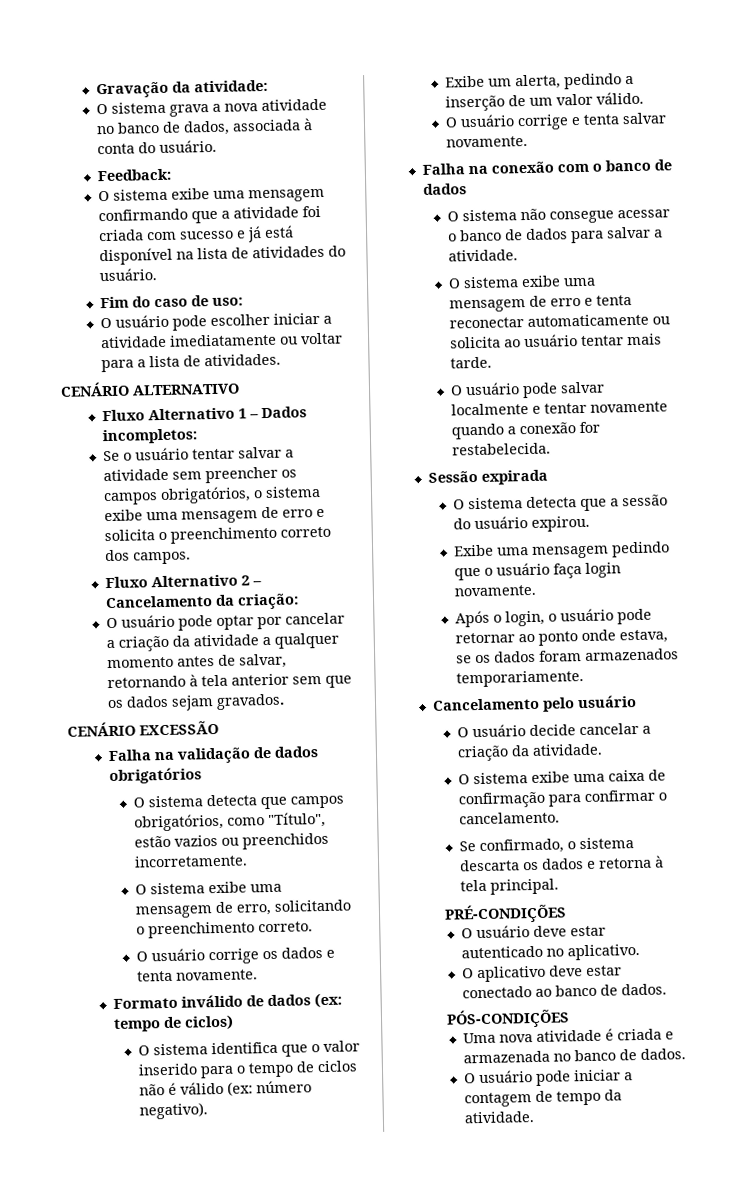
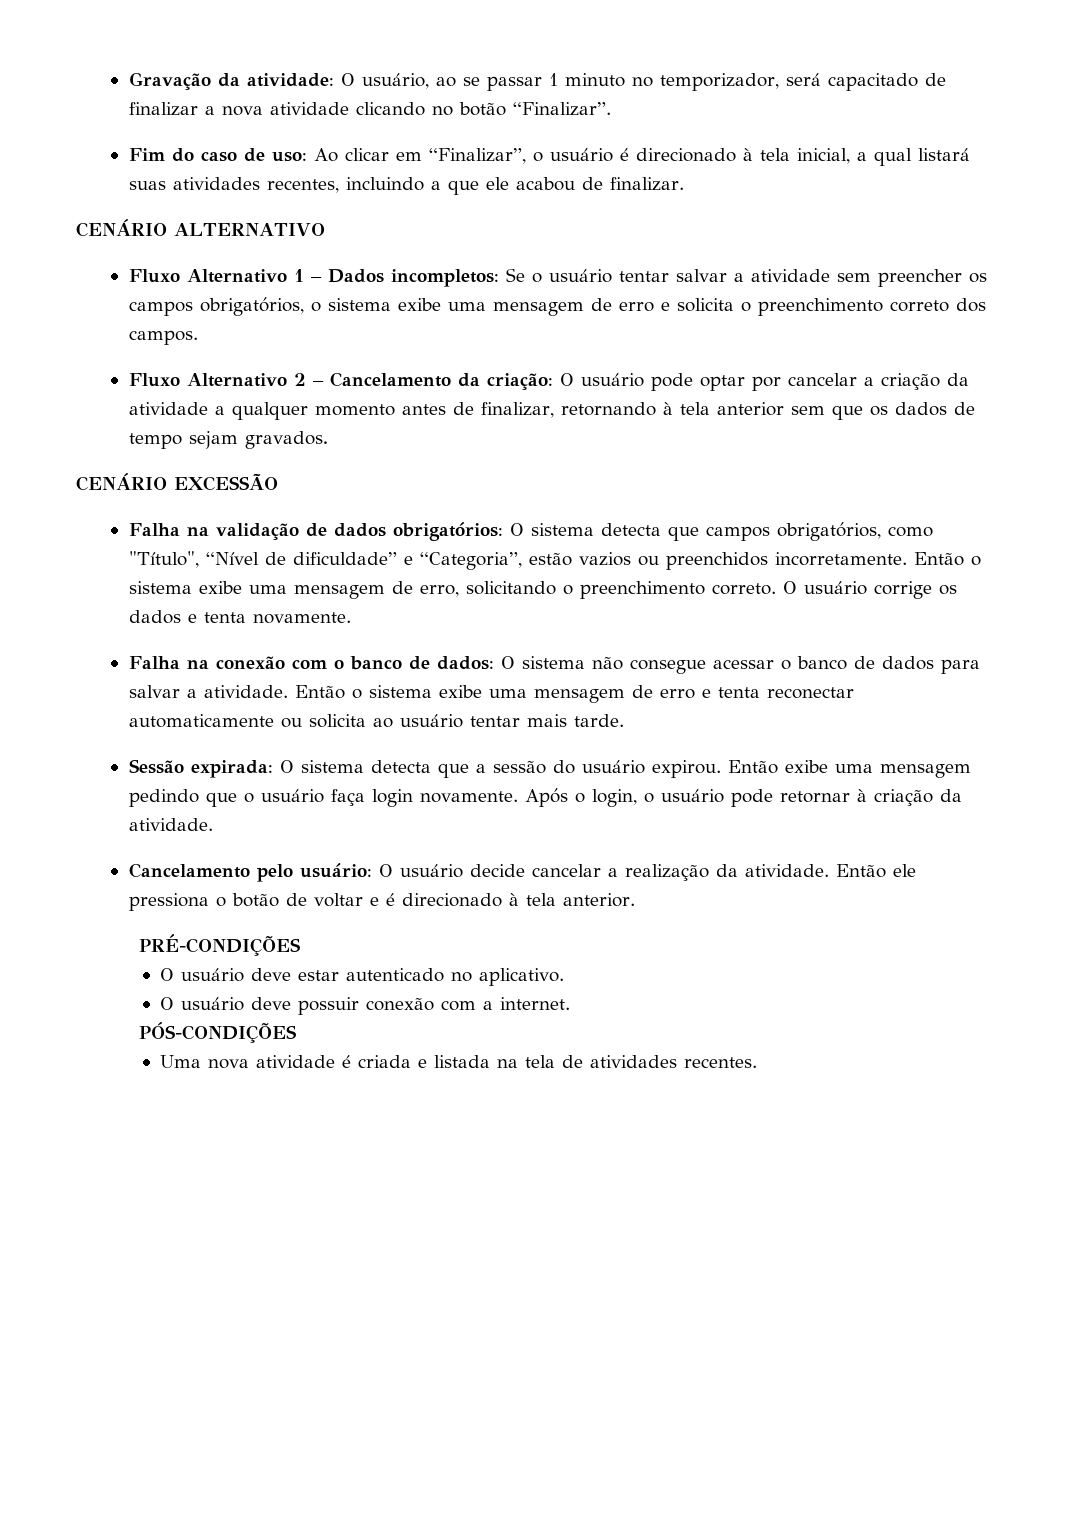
- Gravação da atividade:
- O sistema grava a nova atividade no banco de dados, associada à conta do usuário.
- Feedback:
- O sistema exibe uma mensagem confirmando que a atividade foi criada com sucesso e já está disponível na lista de atividades do usuário.
+ Gravação da atividade: O usuário, ao se passar 1 minuto no temporizador, será capacitado de finalizar a nova atividade clicando no botão “Finalizar”.
- Fim do caso de uso:
- O usuário pode escolher iniciar a atividade imediatamente ou voltar para a lista de atividades.
+ Fim do caso de uso: Ao clicar em “Finalizar”, o usuário é direcionado à tela inicial, a qual listará suas atividades recentes, incluindo a que ele acabou de finalizar.
- Fluxo Alternativo 1 – Dados incompletos:
- Se o usuário tentar salvar a atividade sem preencher os campos obrigatórios, o sistema exibe uma mensagem de erro e solicita o preenchimento correto dos campos.
+ Fluxo Alternativo 1 – Dados incompletos: Se o usuário tentar salvar a atividade sem preencher os campos obrigatórios, o sistema exibe uma mensagem de erro e solicita o preenchimento correto dos campos.
- Fluxo Alternativo 2 – Cancelamento da criação:
- O usuário pode optar por cancelar a criação da atividade a qualquer momento antes de salvar, retornando à tela anterior sem que os dados sejam gravados.
+ Fluxo Alternativo 2 – Cancelamento da criação: O usuário pode optar por cancelar a criação da atividade a qualquer momento antes de finalizar, retornando à tela anterior sem que os dados de tempo sejam gravados.
- Falha na validação de dados obrigatórios
- O sistema detecta que campos obrigatórios, como "Título", estão vazios ou preenchidos incorretamente.
- O sistema exibe uma mensagem de erro, solicitando o preenchimento correto.
- O usuário corrige os dados e tenta novamente.
+ Falha na validação de dados obrigatórios: O sistema detecta que campos obrigatórios, como "Título", “Nível de dificuldade” e “Categoria”, estão vazios ou preenchidos incorretamente. Então o sistema exibe uma mensagem de erro, solicitando o preenchimento correto. O usuário corrige os dados e tenta novamente.
- Formato inválido de dados (ex: tempo de ciclos)
- O sistema identifica que o valor inserido para o tempo de ciclos não é válido (ex: número negativo).
- Exibe um alerta, pedindo a inserção de um valor válido.
- O usuário corrige e tenta salvar novamente.
- Falha na conexão com o banco de dados
- O sistema não consegue acessar o banco de dados para salvar a atividade.
- O sistema exibe uma mensagem de erro e tenta reconectar automaticamente ou solicita ao usuário tentar mais tarde.
+ Falha na conexão com o banco de dados: O sistema não consegue acessar o banco de dados para salvar a atividade. Então o sistema exibe uma mensagem de erro e tenta reconectar automaticamente ou solicita ao usuário tentar mais tarde.
- O usuário pode salvar localmente e tentar novamente quando a conexão for restabelecida.
- Sessão expirada
- O sistema detecta que a sessão do usuário expirou.
- Exibe uma mensagem pedindo que o usuário faça login novamente.
- Após o login, o usuário pode retornar ao ponto onde estava, se os dados foram armazenados temporariamente.
+ Sessão expirada: O sistema detecta que a sessão do usuário expirou. Então exibe uma mensagem pedindo que o usuário faça login novamente. Após o login, o usuário pode retornar à criação da atividade.
- Cancelamento pelo usuário
- O usuário decide cancelar a criação da atividade.
- O sistema exibe uma caixa de confirmação para confirmar o cancelamento.
- Se confirmado, o sistema descarta os dados e retorna à tela principal.
+ Cancelamento pelo usuário: O usuário decide cancelar a realização da atividade. Então ele pressiona o botão de voltar e é direcionado à tela anterior.
- O aplicativo deve estar conectado ao banco de dados.
+ O usuário deve possuir conexão com a internet.
- Uma nova atividade é criada e armazenada no banco de dados.
- O usuário pode iniciar a contagem de tempo da atividade.
+ Uma nova atividade é criada e listada na tela de atividades recentes.

